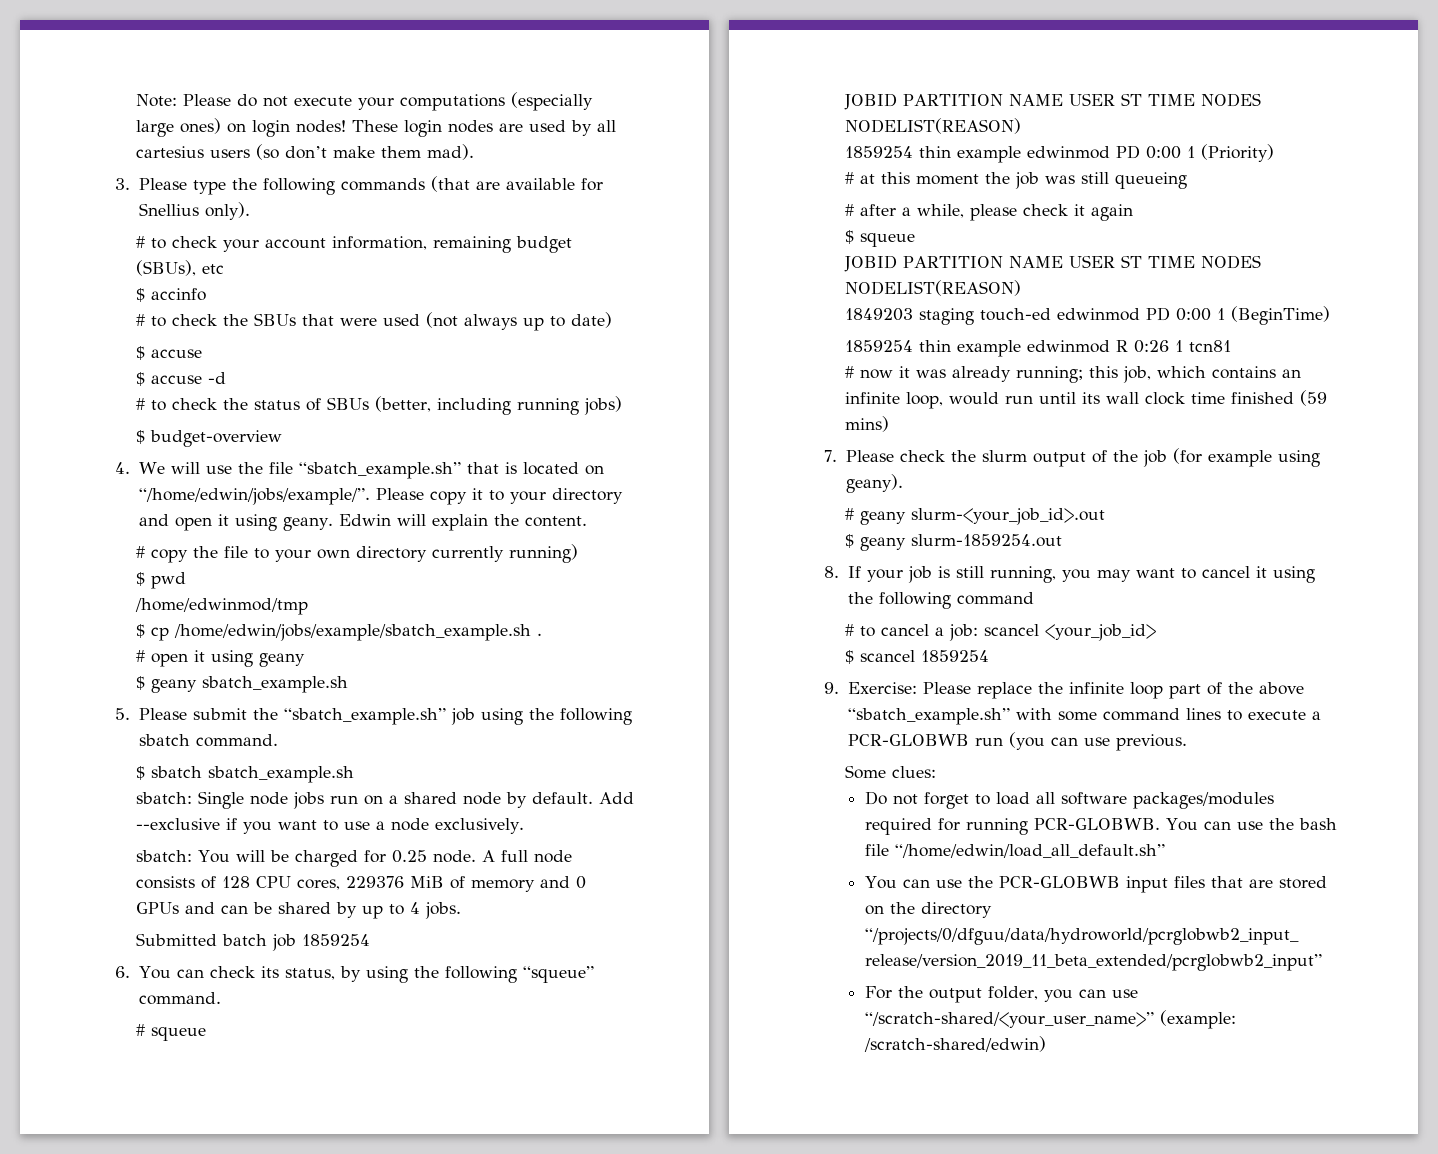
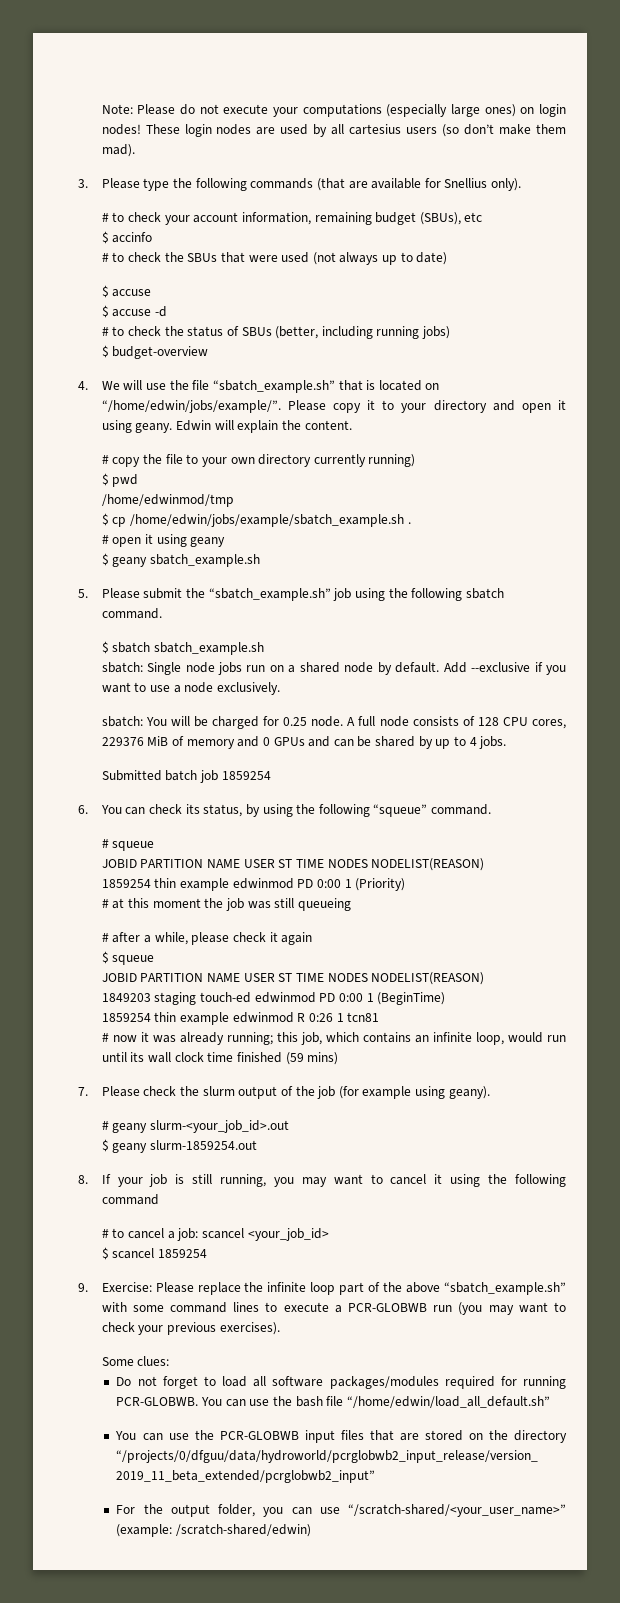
- 9. Exercise: Please replace the infinite loop part of the above “sbatch_example.sh” with some command lines to execute a PCR-GLOBWB run (you can use previous.
+ 9. Exercise: Please replace the infinite loop part of the above “sbatch_example.sh” with some command lines to execute a PCR-GLOBWB run (you may want to check your previous exercises).

